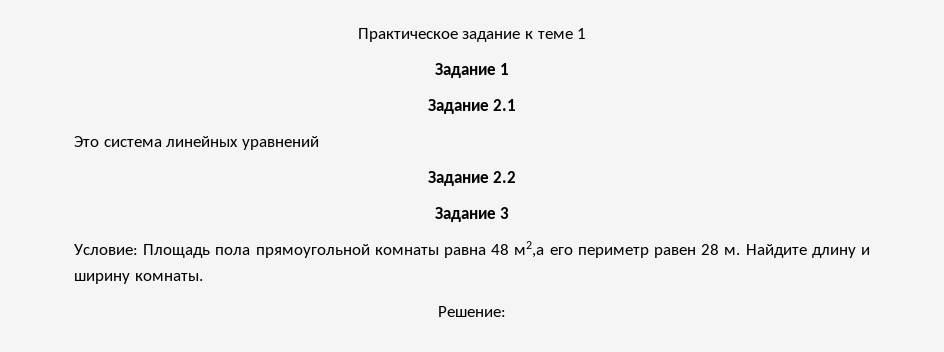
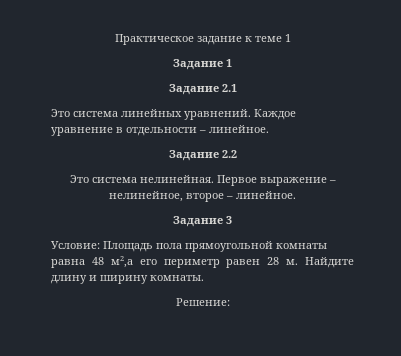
- Это система линейных уравнений
+ Это система линейных уравнений. Каждое уравнение в отдельности – линейное.
  Задание 2.2
+ Это система нелинейная. Первое выражение – нелинейное, второе – линейное.

